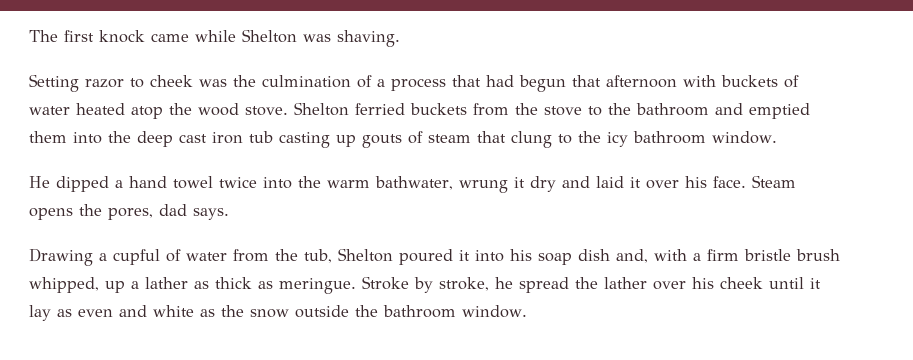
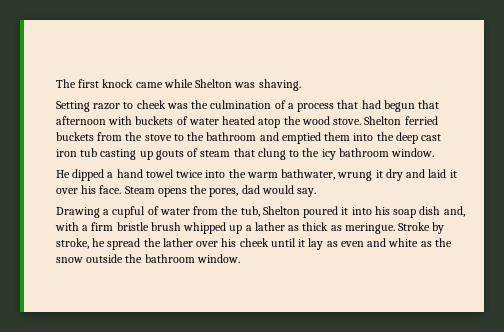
- Steam opens the pores, dad says.
+ Steam opens the pores, dad would say.
- Drawing a cupful of water from the tub, Shelton poured it into his soap dish and, with a firm bristle brush whipped, up a lather as thick as meringue.
+ Drawing a cupful of water from the tub, Shelton poured it into his soap dish and, with a firm bristle brush whipped up a lather as thick as meringue.

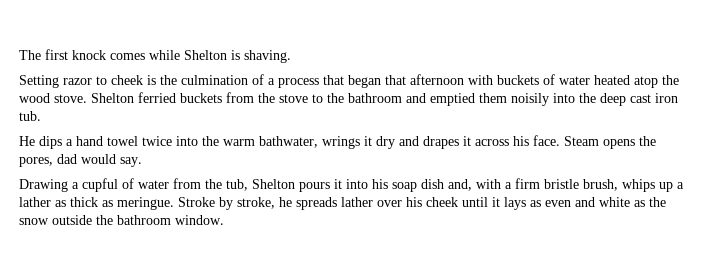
- The first knock came while Shelton was shaving.
+ The first knock comes while Shelton is shaving.
- Setting razor to cheek was the culmination of a process that had begun that afternoon with buckets of water heated atop the wood stove.
+ Setting razor to cheek is the culmination of a process that began that afternoon with buckets of water heated atop the wood stove.
- Shelton ferried buckets from the stove to the bathroom and emptied them into the deep cast iron tub casting up gouts of steam that clung to the icy bathroom window.
+ Shelton ferried buckets from the stove to the bathroom and emptied them noisily into the deep cast iron tub.
- He dipped a hand towel twice into the warm bathwater, wrung it dry and laid it over his face.
+ He dips a hand towel twice into the warm bathwater, wrings it dry and drapes it across his face.
- Drawing a cupful of water from the tub, Shelton poured it into his soap dish and, with a firm bristle brush whipped up a lather as thick as meringue.
+ Drawing a cupful of water from the tub, Shelton pours it into his soap dish and, with a firm bristle brush, whips up a lather as thick as meringue.
- Stroke by stroke, he spread the lather over his cheek until it lay as even and white as the snow outside the bathroom window.
+ Stroke by stroke, he spreads lather over his cheek until it lays as even and white as the snow outside the bathroom window.

